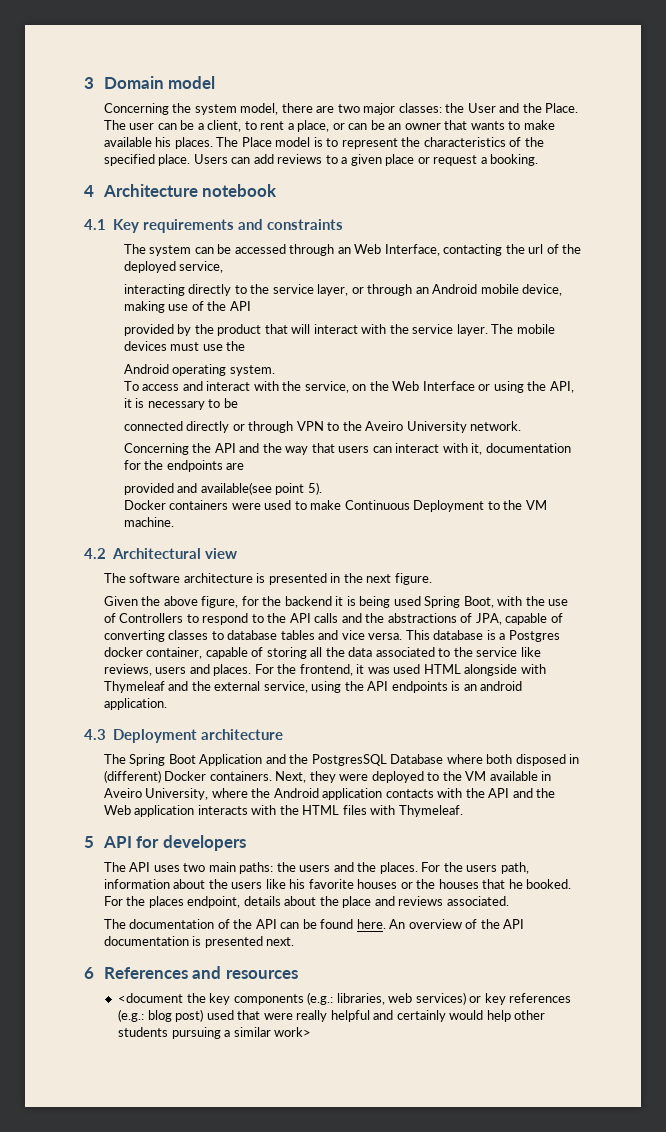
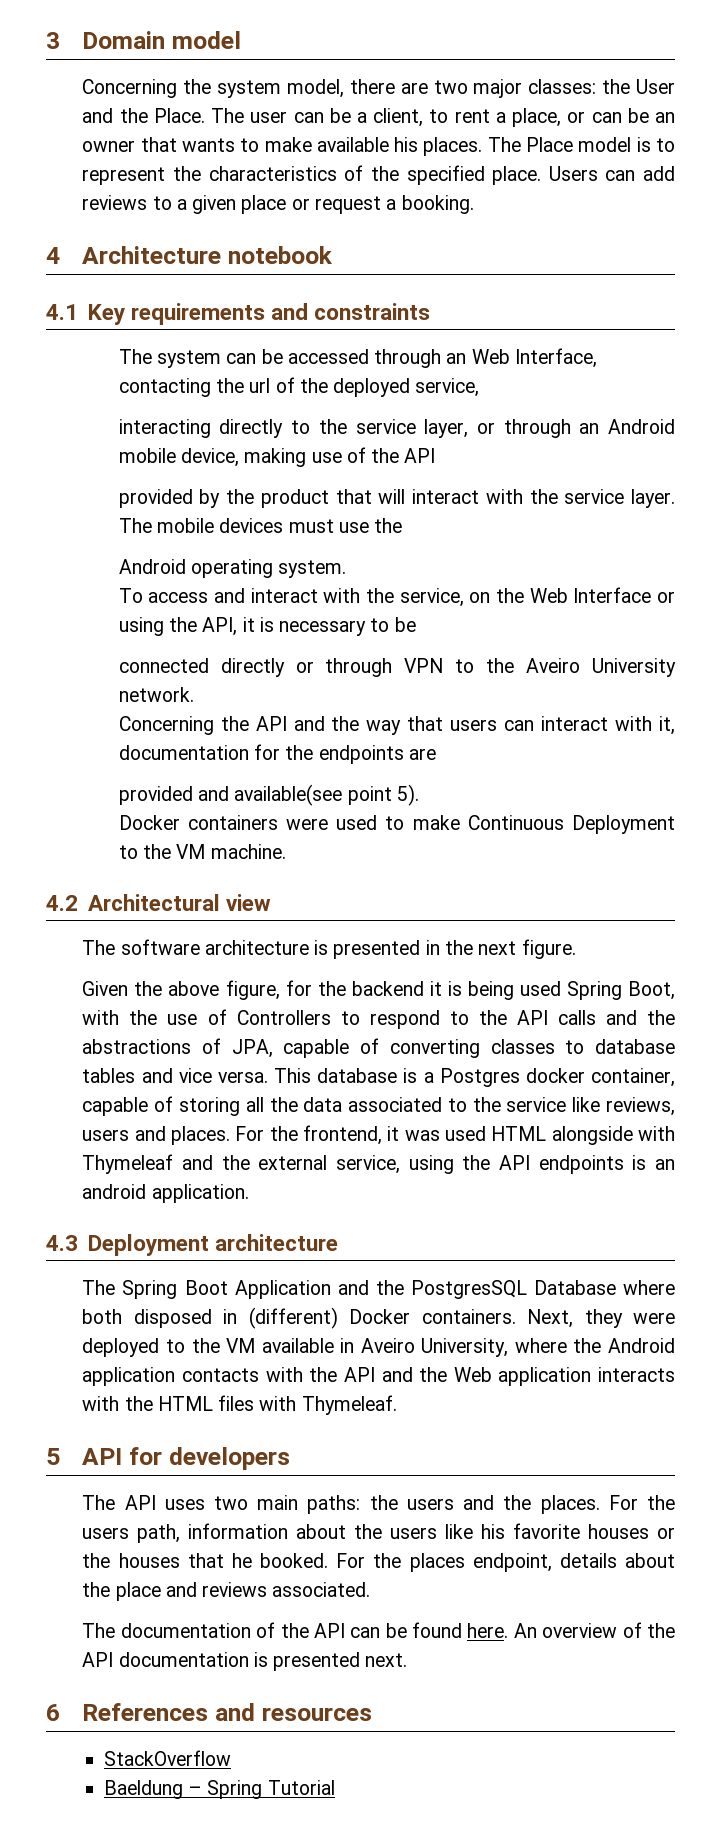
- <document the key components (e.g.: libraries, web services) or key references (e.g.: blog post) used that were really helpful and certainly would help other students pursuing a similar work>
+ StackOverflow
+ Baeldung – Spring Tutorial

